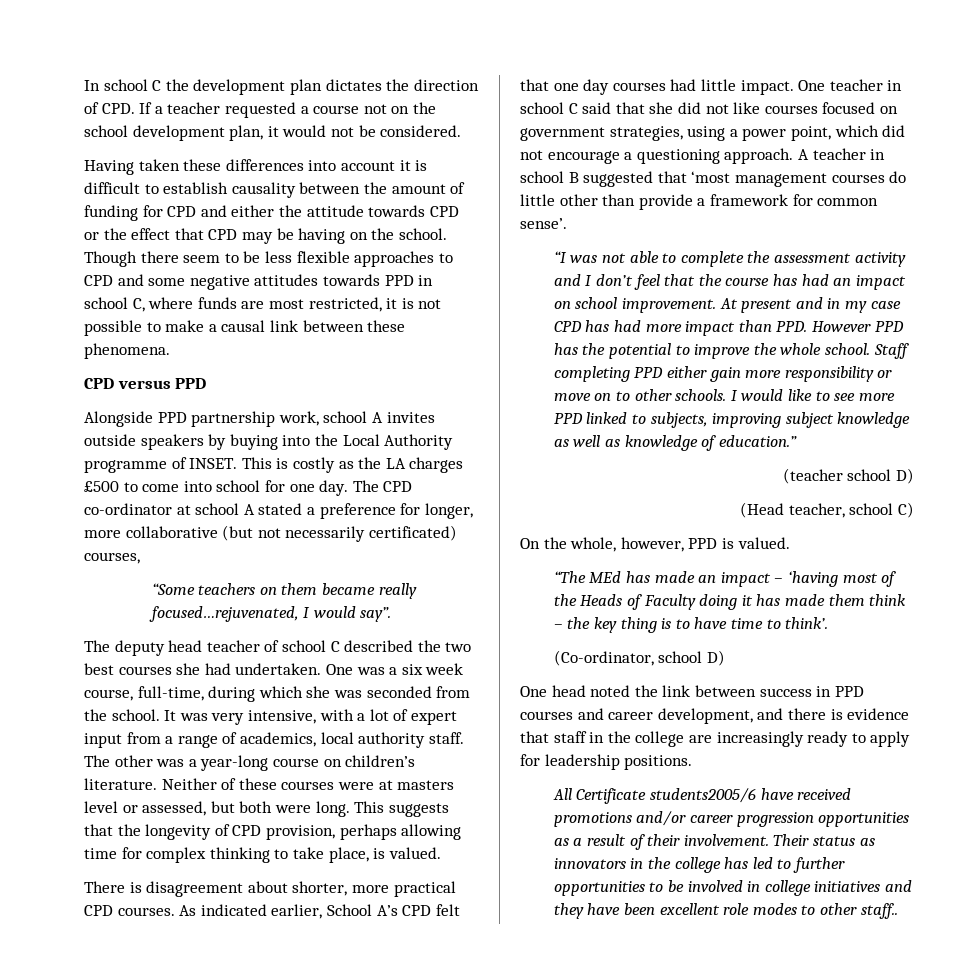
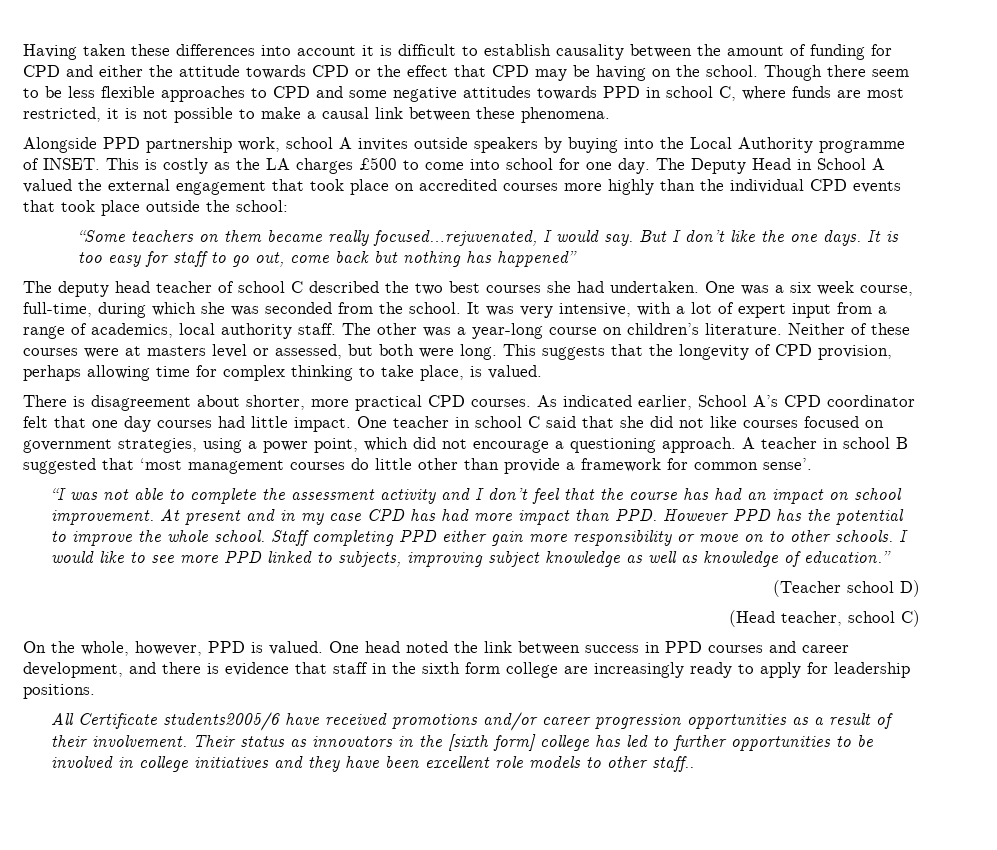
- In school C the development plan dictates the direction of CPD. If a teacher requested a course not on the school development plan, it would not be considered.
- CPD versus PPD
- The CPD co-ordinator at school A stated a preference for longer, more collaborative (but not necessarily certificated) courses,
+ The Deputy Head in School A valued the external engagement that took place on accredited courses more highly than the individual CPD events that took place outside the school:
- “Some teachers on them became really focused…rejuvenated, I would say”.
+ “Some teachers on them became really focused…rejuvenated, I would say. But I don’t like the one days. It is too easy for staff to go out, come back but nothing has happened”
- As indicated earlier, School A’s CPD felt that one day courses had little impact.
+ As indicated earlier, School A’s CPD coordinator felt that one day courses had little impact.
- (teacher school D)
+ (Teacher school D)
- On the whole, however, PPD is valued.
- “The MEd has made an impact – ‘having most of the Heads of Faculty doing it has made them think – the key thing is to have time to think’.
- (Co-ordinator, school D)
- One head noted the link between success in PPD courses and career development, and there is evidence that staff in the college are increasingly ready to apply for leadership positions.
+ On the whole, however, PPD is valued. One head noted the link between success in PPD courses and career development, and there is evidence that staff in the sixth form college are increasingly ready to apply for leadership positions.
- Their status as innovators in the college has led to further opportunities to be involved in college initiatives and they have been excellent role modes to other staff..
+ Their status as innovators in the [sixth form] college has led to further opportunities to be involved in college initiatives and they have been excellent role models to other staff..

